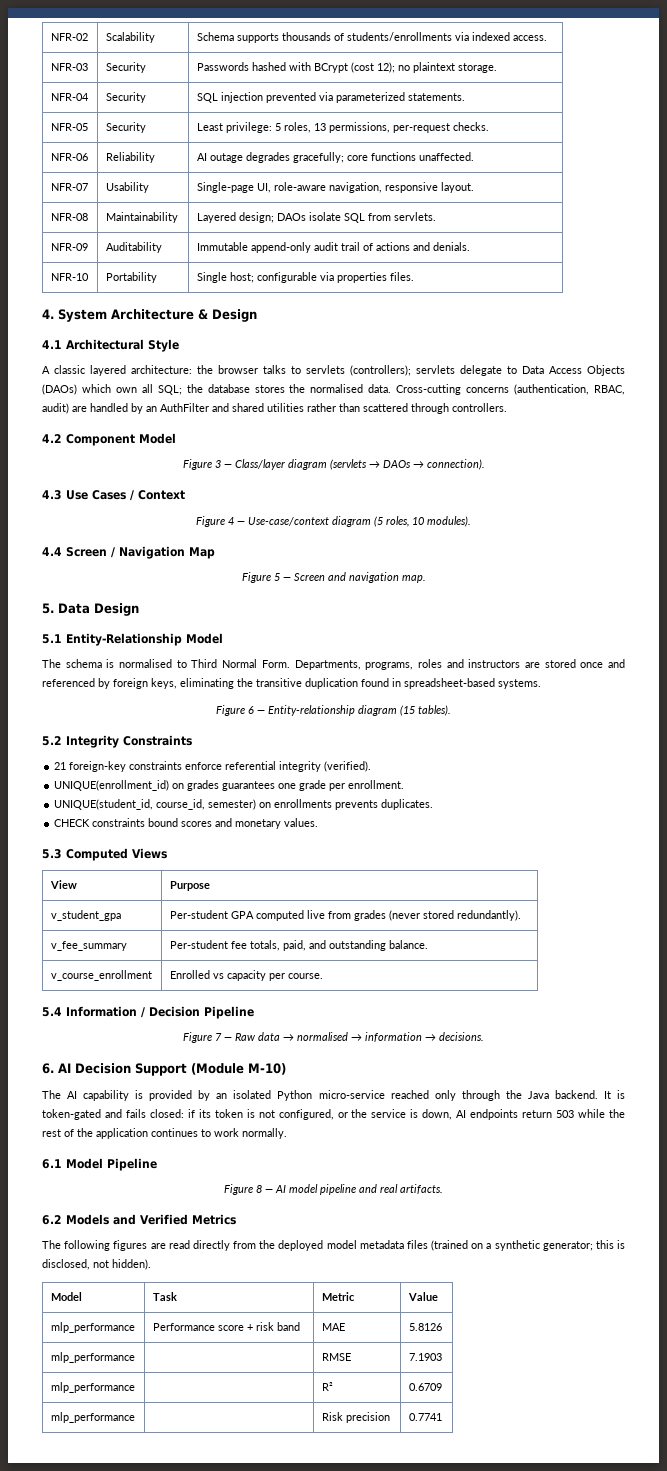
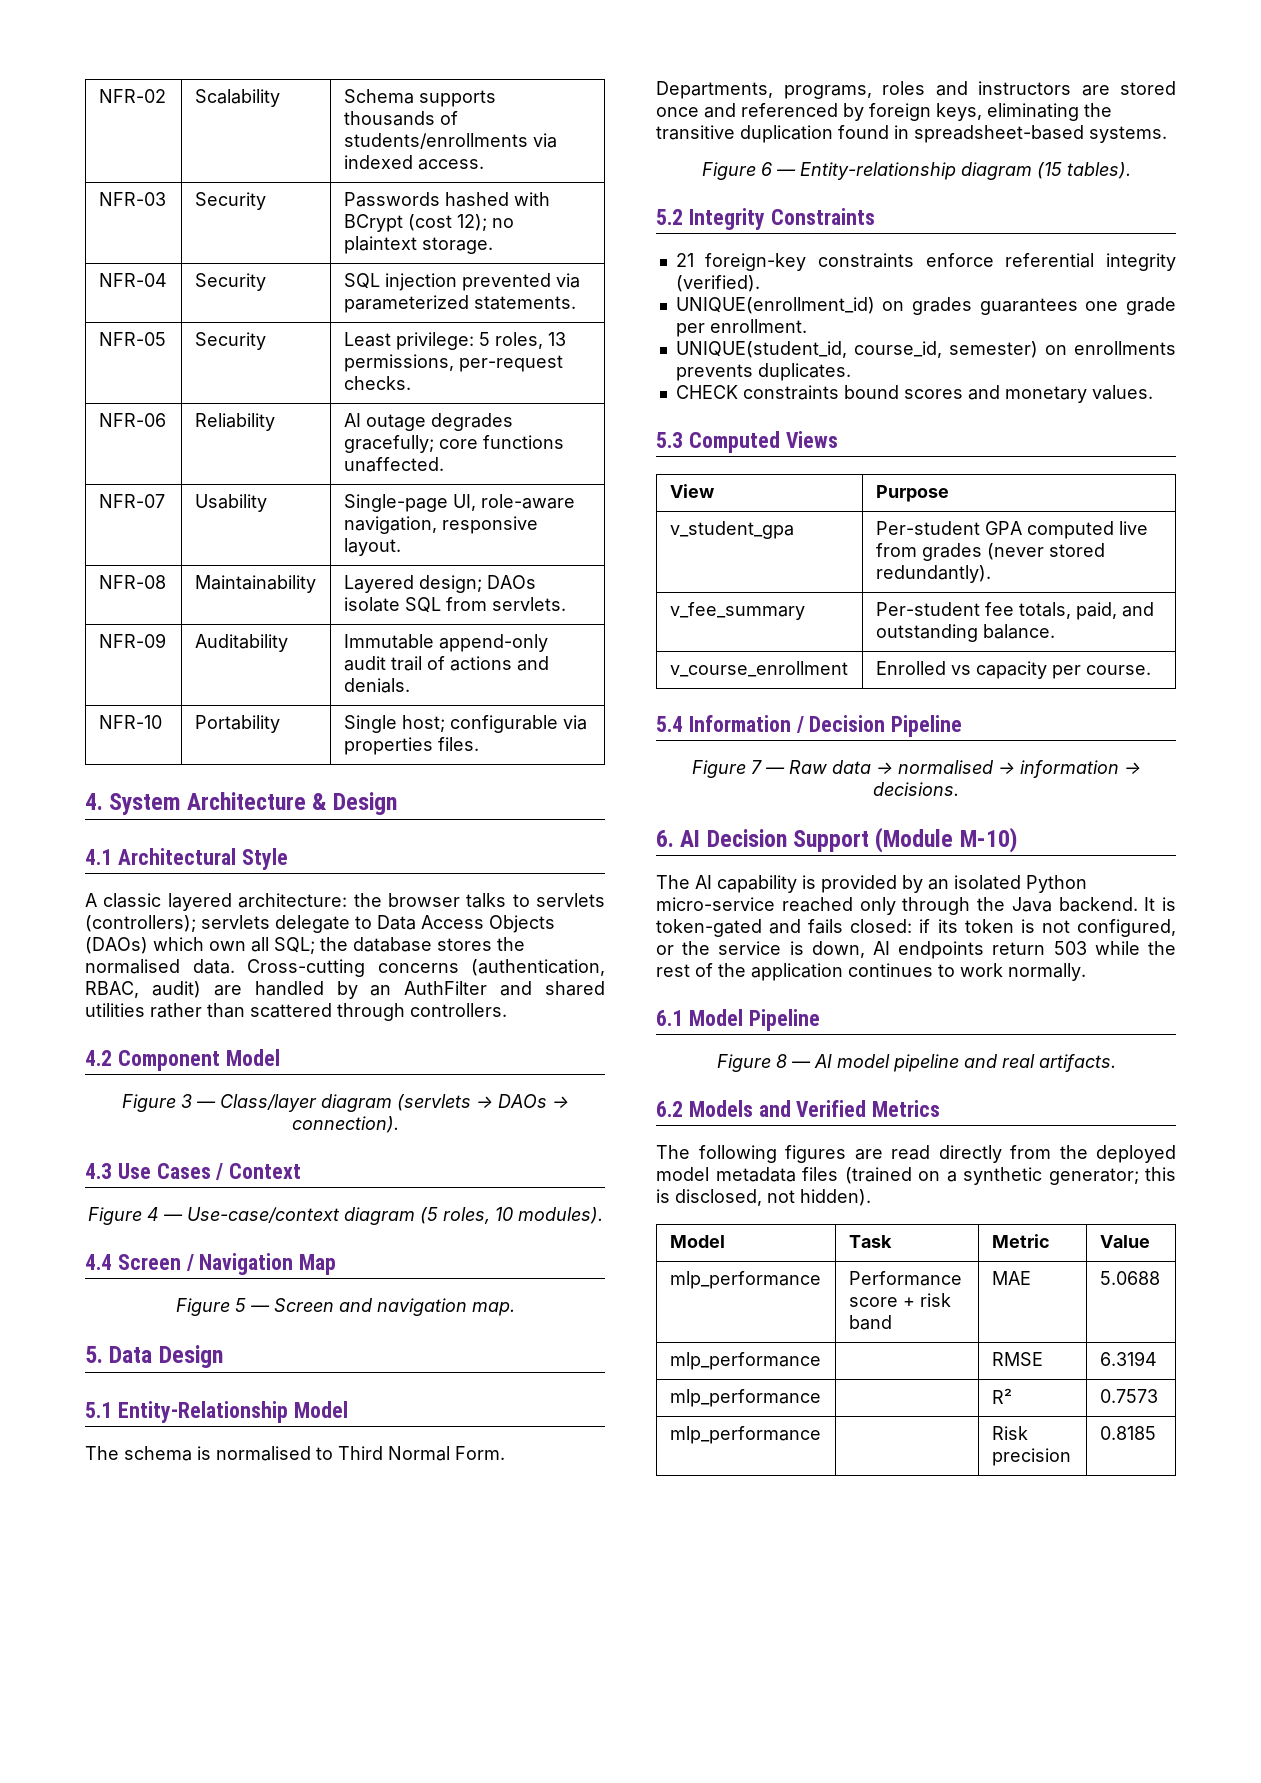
- mlp_performance | Performance score + risk band | MAE | 5.8126
+ mlp_performance | Performance score + risk band | MAE | 5.0688
- mlp_performance | | RMSE | 7.1903
+ mlp_performance | | RMSE | 6.3194
- mlp_performance | | R² | 0.6709
+ mlp_performance | | R² | 0.7573
- mlp_performance | | Risk precision | 0.7741
+ mlp_performance | | Risk precision | 0.8185

